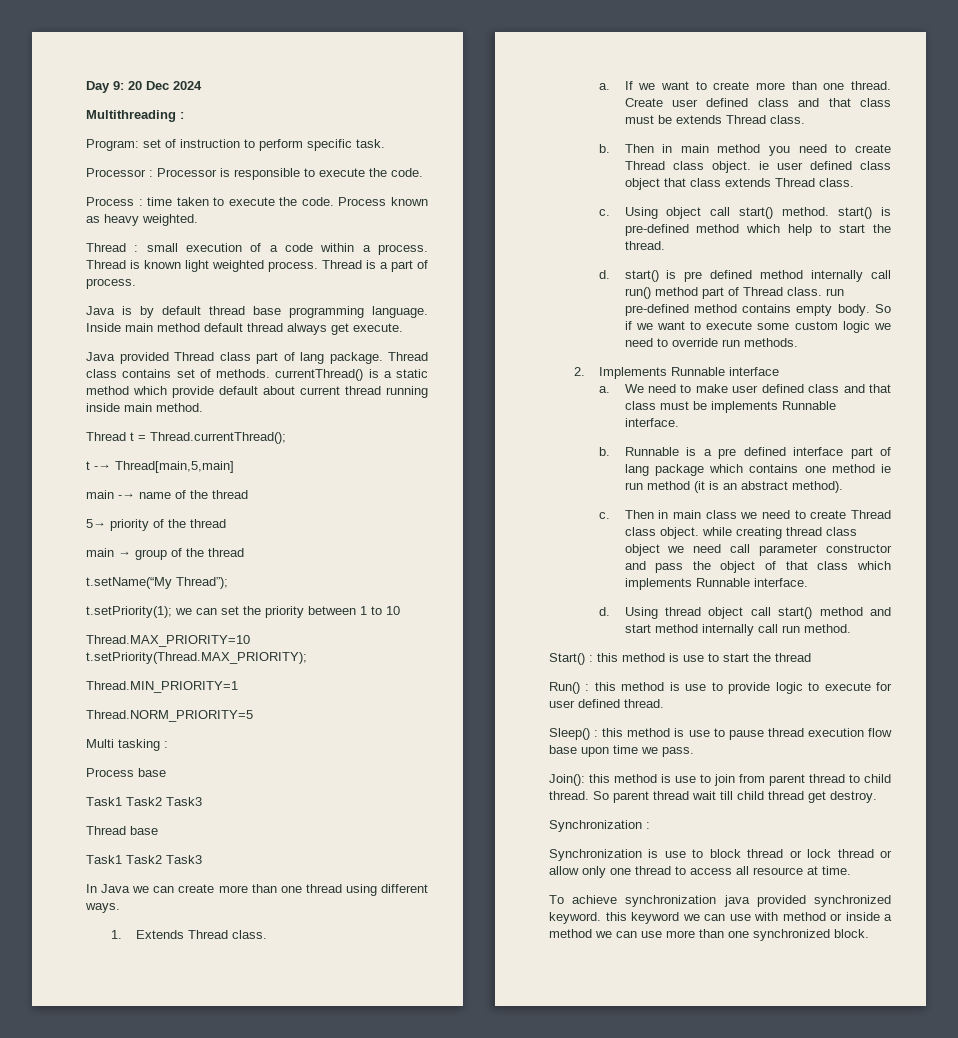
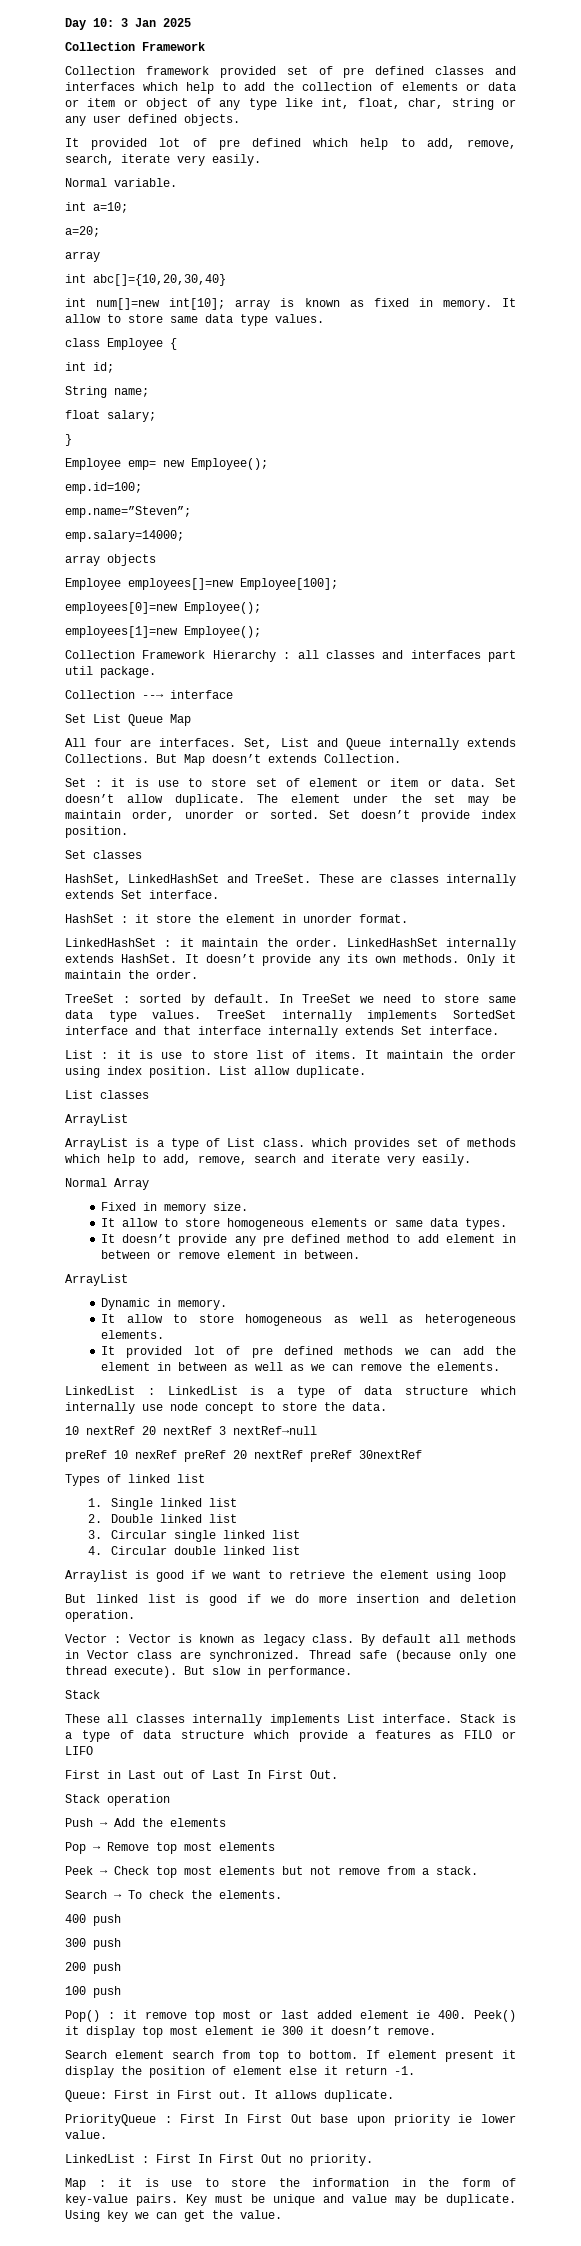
- Day 9: 20 Dec 2024
- Multithreading :
- Program: set of instruction to perform specific task.
- Processor : Processor is responsible to execute the code.
- Process : time taken to execute the code. Process known as heavy weighted.
- Thread : small execution of a code within a process. Thread is known light weighted process. Thread is a part of process.
- Java is by default thread base programming language. Inside main method default thread always get execute.
- Java provided Thread class part of lang package. Thread class contains set of methods. currentThread() is a static method which provide default about current thread running inside main method.
- Thread t = Thread.currentThread();
- t -→ Thread[main,5,main]
- main -→ name of the thread
- 5→ priority of the thread
- main → group of the thread
- t.setName(“My Thread”);
- t.setPriority(1); we can set the priority between 1 to 10
- Thread.MAX_PRIORITY=10 t.setPriority(Thread.MAX_PRIORITY);
- Thread.MIN_PRIORITY=1
- Thread.NORM_PRIORITY=5
- Multi tasking :
- Process base
- Task1 Task2 Task3
- Thread base
- Task1 Task2 Task3
- In Java we can create more than one thread using different ways.
- 1. Extends Thread class.
- a. If we want to create more than one thread. Create user defined class and that class must be extends Thread class.
- b. Then in main method you need to create Thread class object. ie user defined class object that class extends Thread class.
- c. Using object call start() method. start() is pre-defined method which help to start the thread.
- d. start() is pre defined method internally call run() method part of Thread class. run pre-defined method contains empty body. So if we want to execute some custom logic we need to override run methods.
- 2. Implements Runnable interface
- a. We need to make user defined class and that class must be implements Runnable interface.
- b. Runnable is a pre defined interface part of lang package which contains one method ie run method (it is an abstract method).
- c. Then in main class we need to create Thread class object. while creating thread class object we need call parameter constructor and pass the object of that class which implements Runnable interface.
- d. Using thread object call start() method and start method internally call run method.
- Start() : this method is use to start the thread
- Run() : this method is use to provide logic to execute for user defined thread.
- Sleep() : this method is use to pause thread execution flow base upon time we pass.
- Join(): this method is use to join from parent thread to child thread. So parent thread wait till child thread get destroy.
- Synchronization :
- Synchronization is use to block thread or lock thread or allow only one thread to access all resource at time.
- To achieve synchronization java provided synchronized keyword. this keyword we can use with method or inside a method we can use more than one synchronized block.
+ Day 10: 3 Jan 2025
+ Collection Framework
+ Collection framework provided set of pre defined classes and interfaces which help to add the collection of elements or data or item or object of any type like int, float, char, string or any user defined objects.
+ It provided lot of pre defined which help to add, remove, search, iterate very easily.
+ Normal variable.
+ int a=10;
+ a=20;
+ array
+ int abc[]={10,20,30,40}
+ int num[]=new int[10]; array is known as fixed in memory. It allow to store same data type values.
+ class Employee {
+ int id;
+ String name;
+ float salary;
+ }
+ Employee emp= new Employee();
+ emp.id=100;
+ emp.name=”Steven”;
+ emp.salary=14000;
+ array objects
+ Employee employees[]=new Employee[100];
+ employees[0]=new Employee();
+ employees[1]=new Employee();
+ Collection Framework Hierarchy : all classes and interfaces part util package.
+ Collection --→ interface
+ Set List Queue Map
+ All four are interfaces. Set, List and Queue internally extends Collections. But Map doesn’t extends Collection.
+ Set : it is use to store set of element or item or data. Set doesn’t allow duplicate. The element under the set may be maintain order, unorder or sorted. Set doesn’t provide index position.
+ Set classes
+ HashSet, LinkedHashSet and TreeSet. These are classes internally extends Set interface.
+ HashSet : it store the element in unorder format.
+ LinkedHashSet : it maintain the order. LinkedHashSet internally extends HashSet. It doesn’t provide any its own methods. Only it maintain the order.
+ TreeSet : sorted by default. In TreeSet we need to store same data type values. TreeSet internally implements SortedSet interface and that interface internally extends Set interface.
+ List : it is use to store list of items. It maintain the order using index position. List allow duplicate.
+ List classes
+ ArrayList
+ ArrayList is a type of List class. which provides set of methods which help to add, remove, search and iterate very easily.
+ Normal Array
+ Fixed in memory size.
+ It allow to store homogeneous elements or same data types.
+ It doesn’t provide any pre defined method to add element in between or remove element in between.
+ ArrayList
+ Dynamic in memory.
+ It allow to store homogeneous as well as heterogeneous elements.
+ It provided lot of pre defined methods we can add the element in between as well as we can remove the elements.
+ LinkedList : LinkedList is a type of data structure which internally use node concept to store the data.
+ 10 nextRef 20 nextRef 3 nextRef→null
+ preRef 10 nexRef preRef 20 nextRef preRef 30nextRef
+ Types of linked list
+ 1. Single linked list
+ 2. Double linked list
+ 3. Circular single linked list
+ 4. Circular double linked list
+ Arraylist is good if we want to retrieve the element using loop
+ But linked list is good if we do more insertion and deletion operation.
+ Vector : Vector is known as legacy class. By default all methods in Vector class are synchronized. Thread safe (because only one thread execute). But slow in performance.
+ Stack
+ These all classes internally implements List interface. Stack is a type of data structure which provide a features as FILO or LIFO
+ First in Last out of Last In First Out.
+ Stack operation
+ Push → Add the elements
+ Pop → Remove top most elements
+ Peek → Check top most elements but not remove from a stack.
+ Search → To check the elements.
+ 400 push
+ 300 push
+ 200 push
+ 100 push
+ Pop() : it remove top most or last added element ie 400. Peek() it display top most element ie 300 it doesn’t remove.
+ Search element search from top to bottom. If element present it display the position of element else it return -1.
+ Queue: First in First out. It allows duplicate.
+ PriorityQueue : First In First Out base upon priority ie lower value.
+ LinkedList : First In First Out no priority.
+ Map : it is use to store the information in the form of key-value pairs. Key must be unique and value may be duplicate. Using key we can get the value.

